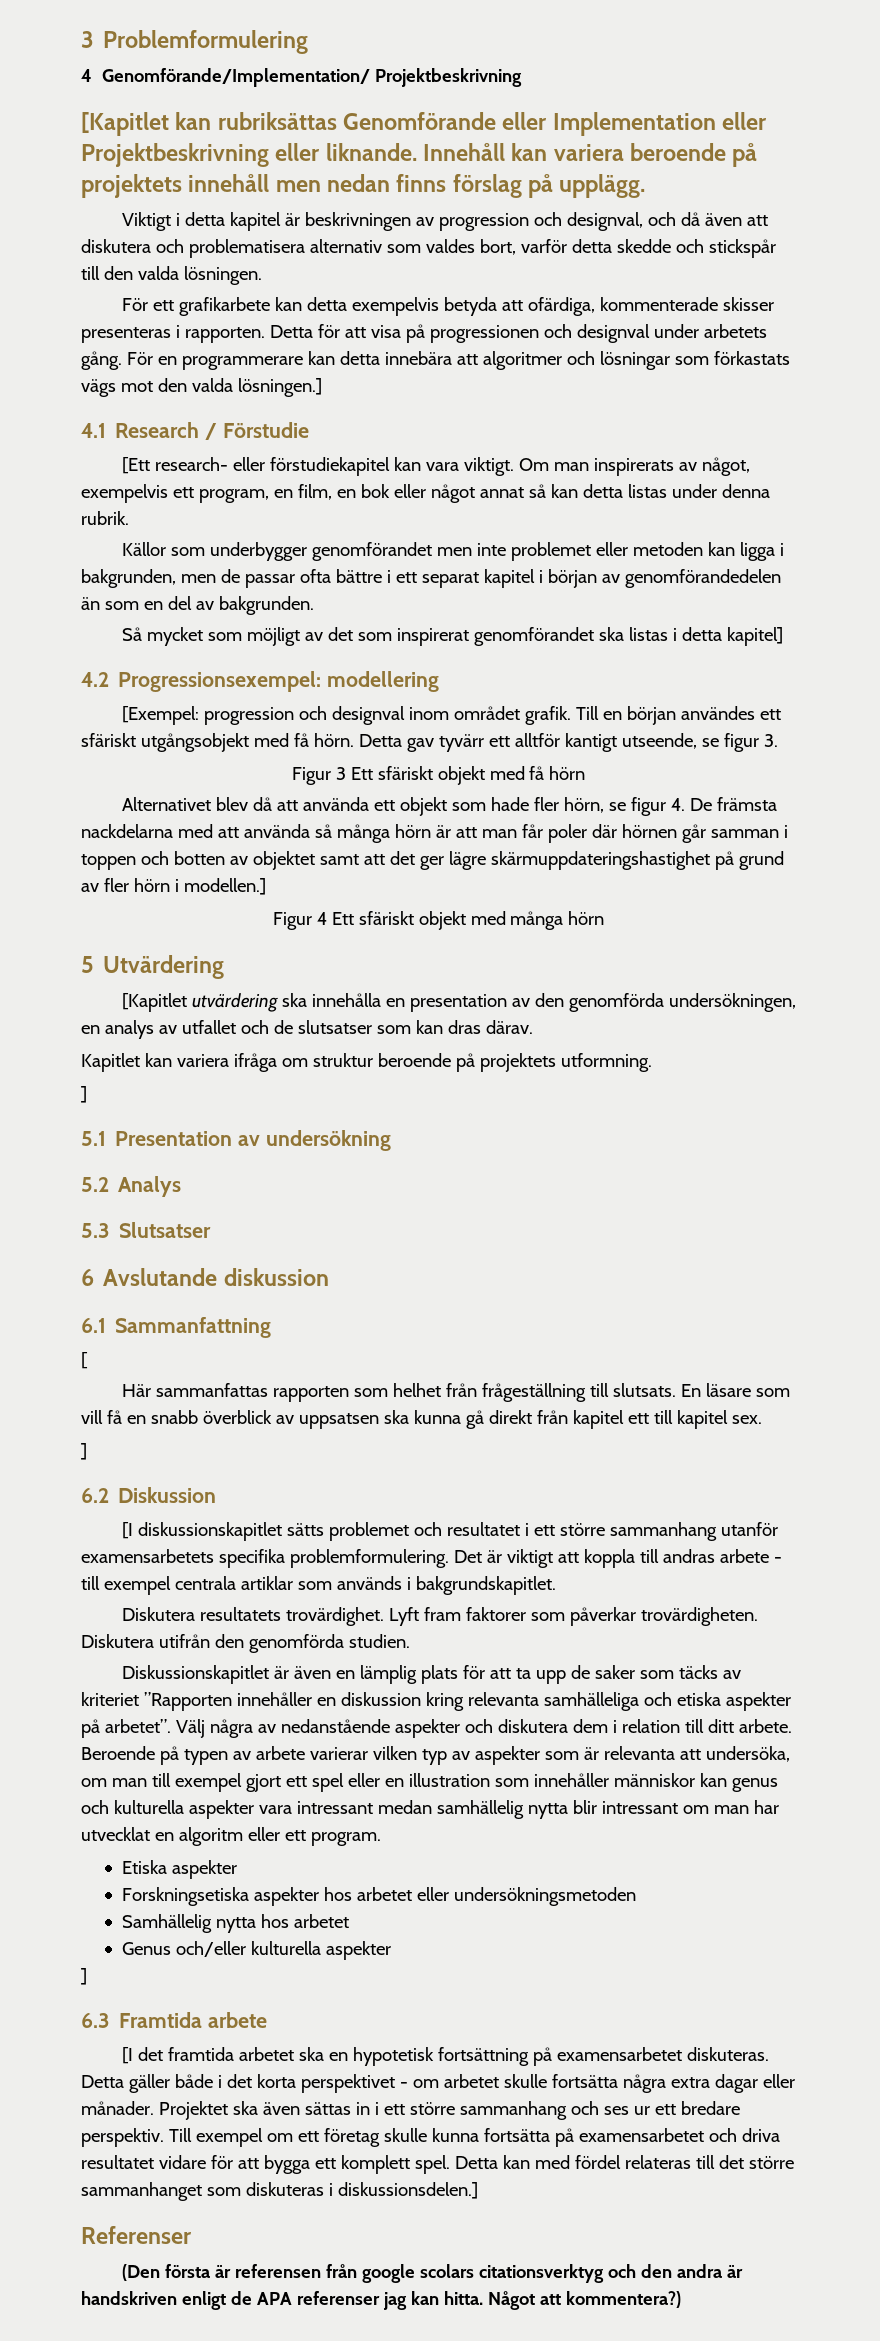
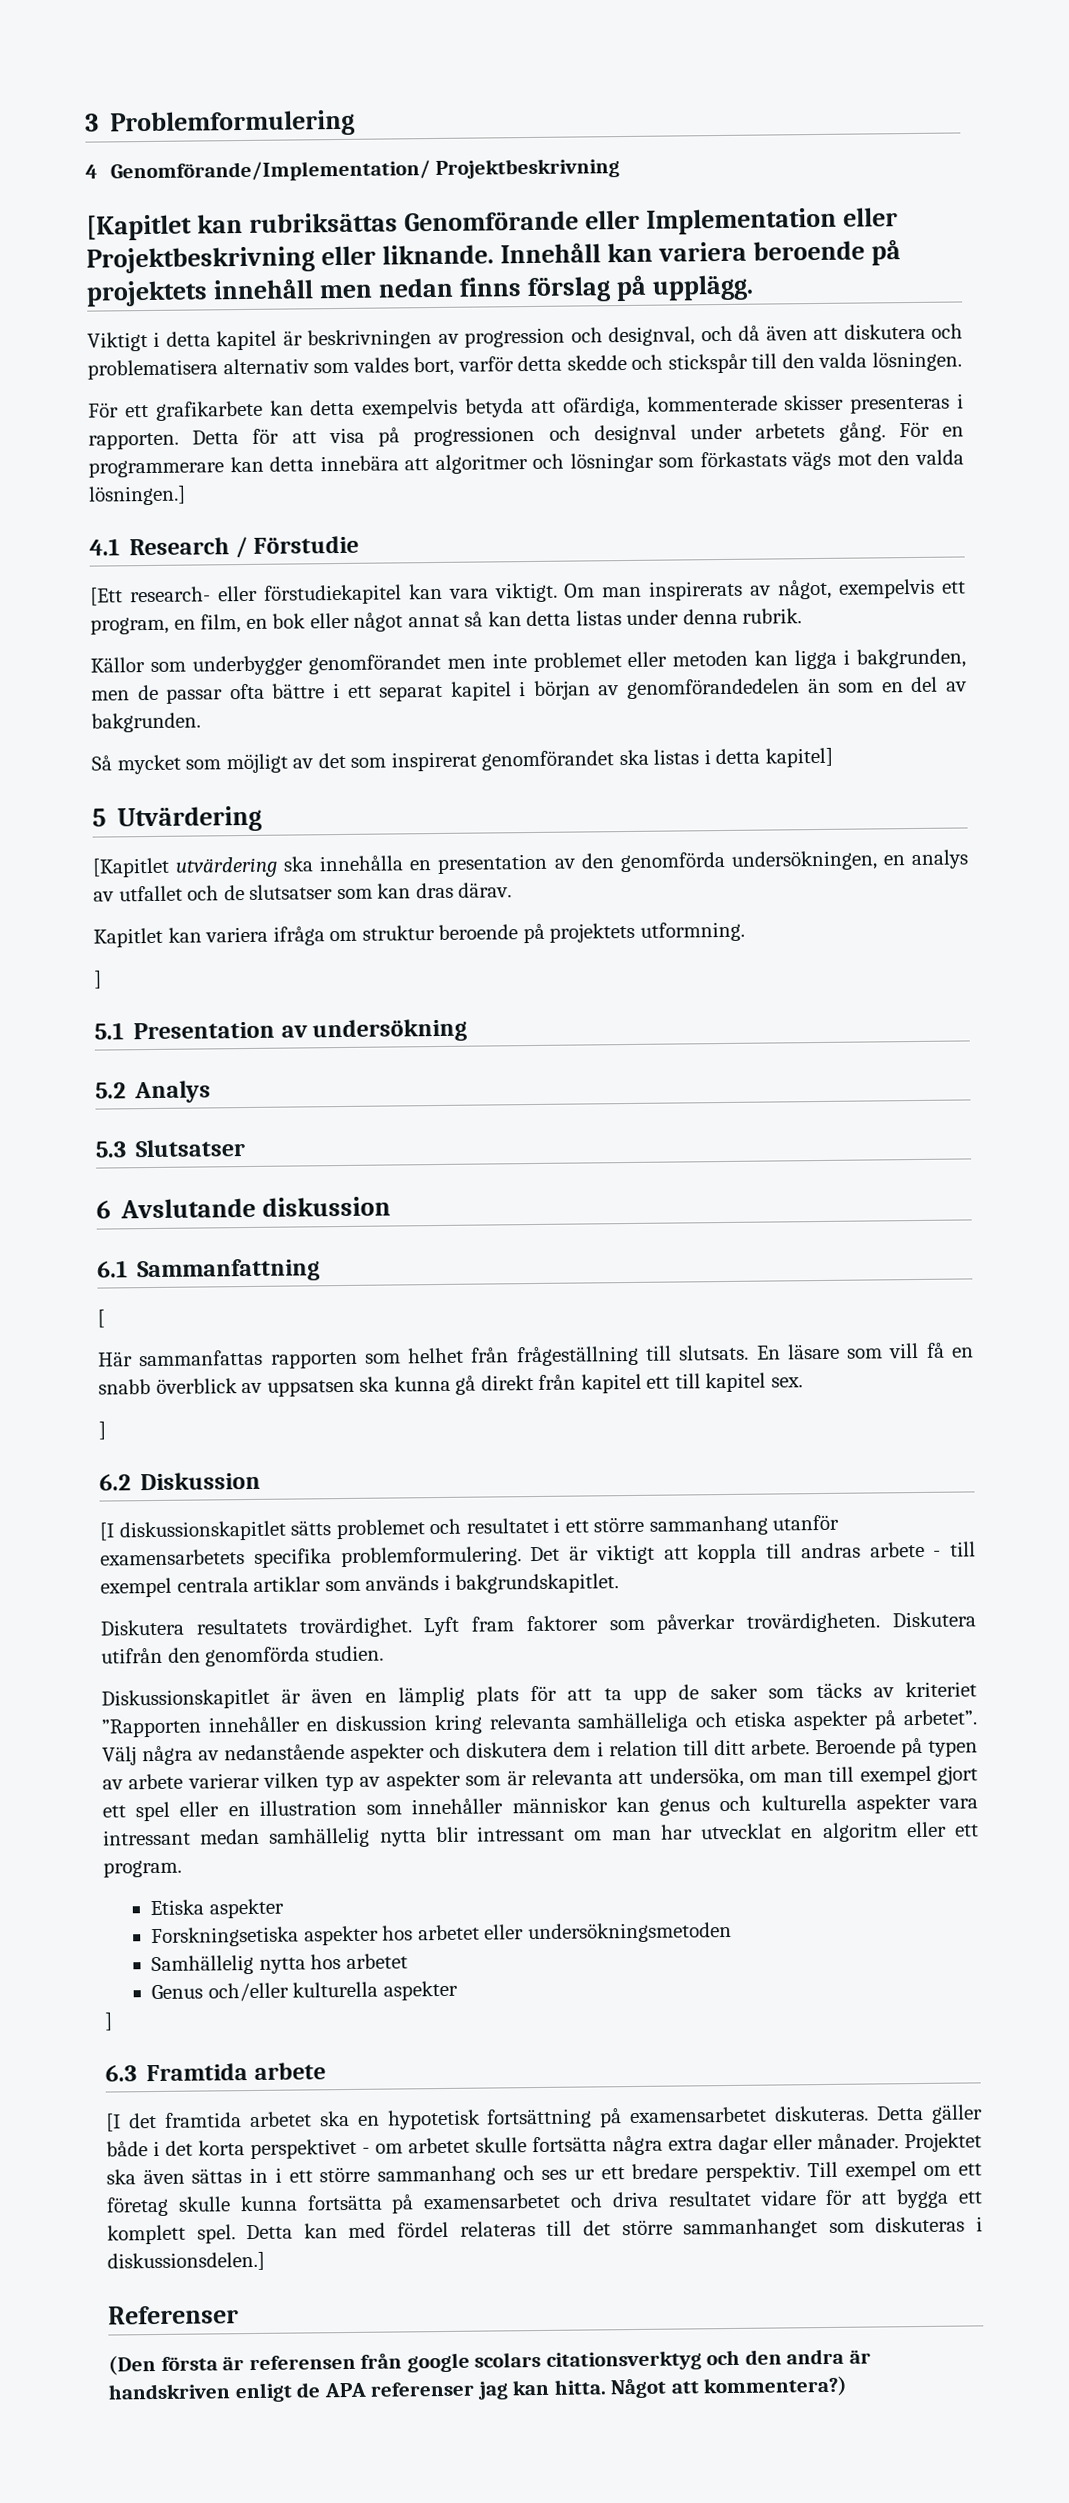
- 4.2 Progressionsexempel: modellering
- [Exempel: progression och designval inom området grafik. Till en början användes ett sfäriskt utgångsobjekt med få hörn. Detta gav tyvärr ett alltför kantigt utseende, se figur 3.
- Figur 3 Ett sfäriskt objekt med få hörn
- Alternativet blev då att använda ett objekt som hade fler hörn, se figur 4. De främsta nackdelarna med att använda så många hörn är att man får poler där hörnen går samman i toppen och botten av objektet samt att det ger lägre skärmuppdateringshastighet på grund av fler hörn i modellen.]
- Figur 4 Ett sfäriskt objekt med många hörn

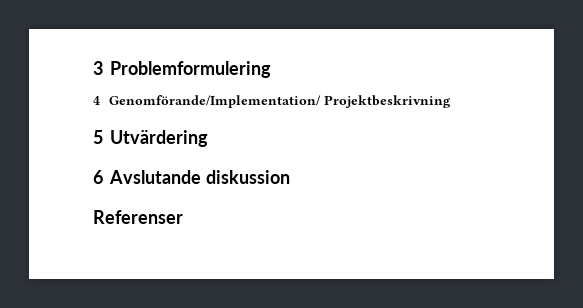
- [Kapitlet kan rubriksättas Genomförande eller Implementation eller Projektbeskrivning eller liknande. Innehåll kan variera beroende på projektets innehåll men nedan finns förslag på upplägg.
- Viktigt i detta kapitel är beskrivningen av progression och designval, och då även att diskutera och problematisera alternativ som valdes bort, varför detta skedde och stickspår till den valda lösningen.
- För ett grafikarbete kan detta exempelvis betyda att ofärdiga, kommenterade skisser presenteras i rapporten. Detta för att visa på progressionen och designval under arbetets gång. För en programmerare kan detta innebära att algoritmer och lösningar som förkastats vägs mot den valda lösningen.]
- 4.1 Research / Förstudie
- [Ett research- eller förstudiekapitel kan vara viktigt. Om man inspirerats av något, exempelvis ett program, en film, en bok eller något annat så kan detta listas under denna rubrik.
- Källor som underbygger genomförandet men inte problemet eller metoden kan ligga i bakgrunden, men de passar ofta bättre i ett separat kapitel i början av genomförandedelen än som en del av bakgrunden.
- Så mycket som möjligt av det som inspirerat genomförandet ska listas i detta kapitel]
  5 Utvärdering
- [Kapitlet utvärdering ska innehålla en presentation av den genomförda undersökningen, en analys av utfallet och de slutsatser som kan dras därav.
- Kapitlet kan variera ifråga om struktur beroende på projektets utformning.
- ]
- 5.1 Presentation av undersökning
- 5.2 Analys
- 5.3 Slutsatser
  6 Avslutande diskussion
- 6.1 Sammanfattning
- [
- Här sammanfattas rapporten som helhet från frågeställning till slutsats. En läsare som vill få en snabb överblick av uppsatsen ska kunna gå direkt från kapitel ett till kapitel sex.
- ]
- 6.2 Diskussion
- [I diskussionskapitlet sätts problemet och resultatet i ett större sammanhang utanför examensarbetets specifika problemformulering. Det är viktigt att koppla till andras arbete - till exempel centrala artiklar som används i bakgrundskapitlet.
- Diskutera resultatets trovärdighet. Lyft fram faktorer som påverkar trovärdigheten. Diskutera utifrån den genomförda studien.
- Diskussionskapitlet är även en lämplig plats för att ta upp de saker som täcks av kriteriet ”Rapporten innehåller en diskussion kring relevanta samhälleliga och etiska aspekter på arbetet”. Välj några av nedanstående aspekter och diskutera dem i relation till ditt arbete. Beroende på typen av arbete varierar vilken typ av aspekter som är relevanta att undersöka, om man till exempel gjort ett spel eller en illustration som innehåller människor kan genus och kulturella aspekter vara intressant medan samhällelig nytta blir intressant om man har utvecklat en algoritm eller ett program.
- Etiska aspekter
- Forskningsetiska aspekter hos arbetet eller undersökningsmetoden
- Samhällelig nytta hos arbetet
- Genus och/eller kulturella aspekter
- ]
- 6.3 Framtida arbete
- [I det framtida arbetet ska en hypotetisk fortsättning på examensarbetet diskuteras. Detta gäller både i det korta perspektivet - om arbetet skulle fortsätta några extra dagar eller månader. Projektet ska även sättas in i ett större sammanhang och ses ur ett bredare perspektiv. Till exempel om ett företag skulle kunna fortsätta på examensarbetet och driva resultatet vidare för att bygga ett komplett spel. Detta kan med fördel relateras till det större sammanhanget som diskuteras i diskussionsdelen.]
  Referenser
- (Den första är referensen från google scolars citationsverktyg och den andra är handskriven enligt de APA referenser jag kan hitta. Något att kommentera?)

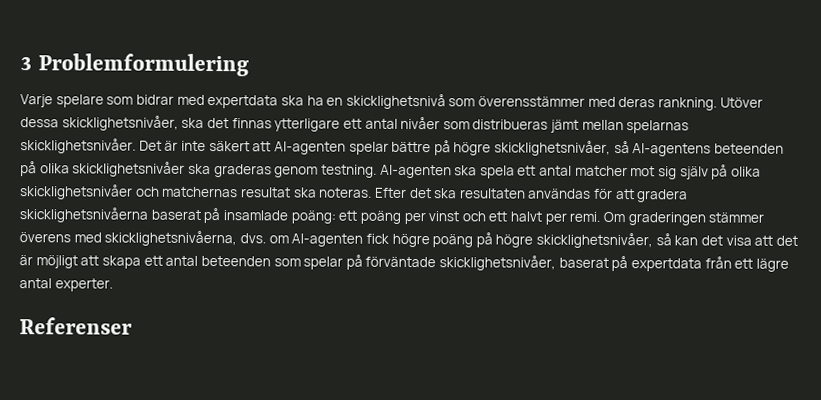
- 4 Genomförande/Implementation/ Projektbeskrivning
- 5 Utvärdering
- 6 Avslutande diskussion
+ Varje spelare som bidrar med expertdata ska ha en skicklighetsnivå som överensstämmer med deras rankning. Utöver dessa skicklighetsnivåer, ska det finnas ytterligare ett antal nivåer som distribueras jämt mellan spelarnas skicklighetsnivåer. Det är inte säkert att AI-agenten spelar bättre på högre skicklighetsnivåer, så AI-agentens beteenden på olika skicklighetsnivåer ska graderas genom testning. AI-agenten ska spela ett antal matcher mot sig själv på olika skicklighetsnivåer och matchernas resultat ska noteras. Efter det ska resultaten användas för att gradera skicklighetsnivåerna baserat på insamlade poäng: ett poäng per vinst och ett halvt per remi. Om graderingen stämmer överens med skicklighetsnivåerna, dvs. om AI-agenten fick högre poäng på högre skicklighetsnivåer, så kan det visa att det är möjligt att skapa ett antal beteenden som spelar på förväntade skicklighetsnivåer, baserat på expertdata från ett lägre antal experter.

